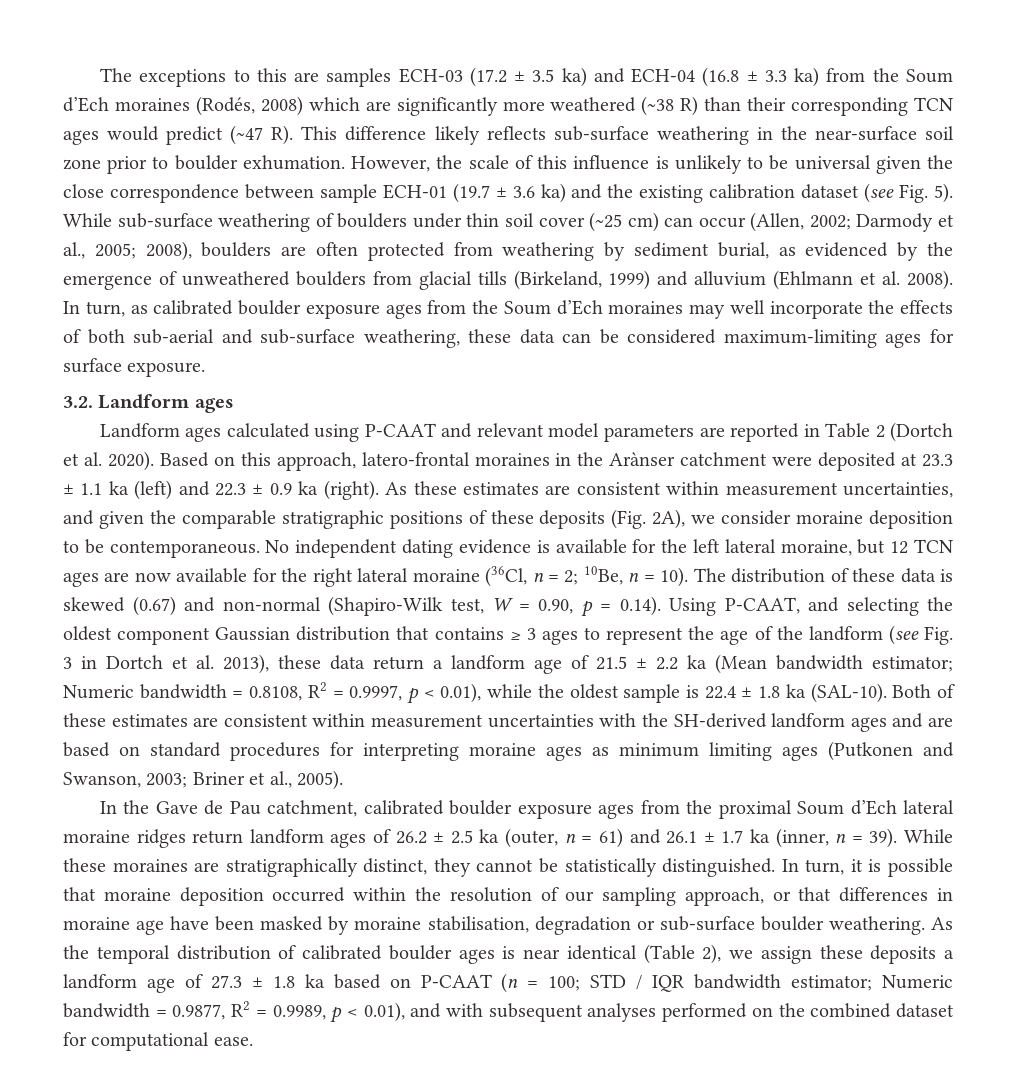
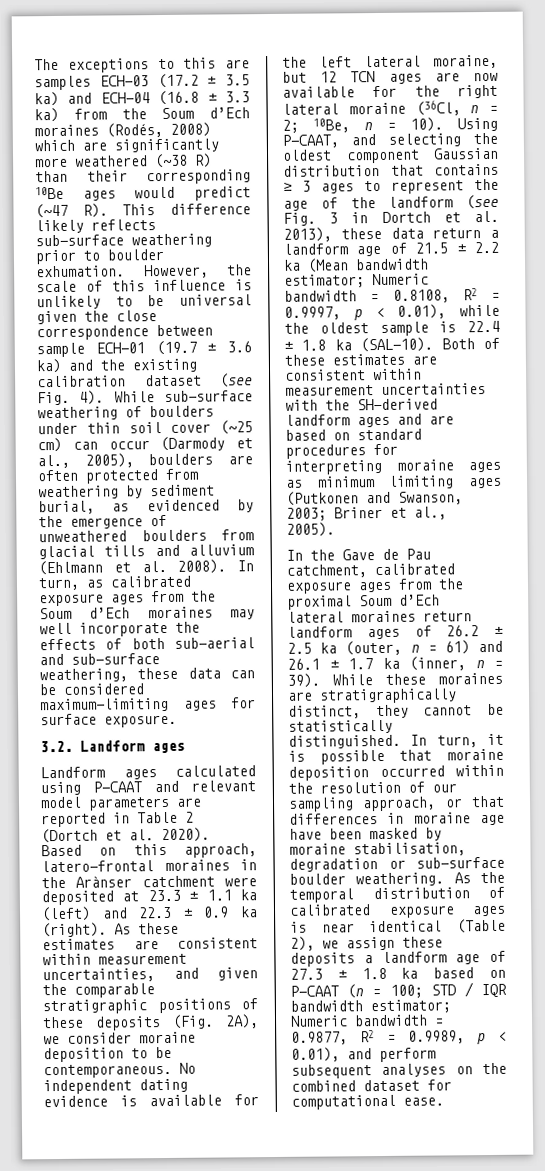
- The exceptions to this are samples ECH-03 (17.2 ± 3.5 ka) and ECH-04 (16.8 ± 3.3 ka) from the Soum d’Ech moraines (Rodés, 2008) which are significantly more weathered (~38 R) than their corresponding TCN ages would predict (~47 R). This difference likely reflects sub-surface weathering in the near-surface soil zone prior to boulder exhumation.
+ The exceptions to this are samples ECH-03 (17.2 ± 3.5 ka) and ECH-04 (16.8 ± 3.3 ka) from the Soum d’Ech moraines (Rodés, 2008) which are significantly more weathered (~38 R) than their corresponding 10Be ages would predict (~47 R). This difference likely reflects sub-surface weathering prior to boulder exhumation.
- However, the scale of this influence is unlikely to be universal given the close correspondence between sample ECH-01 (19.7 ± 3.6 ka) and the existing calibration dataset (see Fig. 5).
+ However, the scale of this influence is unlikely to be universal given the close correspondence between sample ECH-01 (19.7 ± 3.6 ka) and the existing calibration dataset (see Fig. 4).
- While sub-surface weathering of boulders under thin soil cover (~25 cm) can occur (Allen, 2002; Darmody et al., 2005; 2008), boulders are often protected from weathering by sediment burial, as evidenced by the emergence of unweathered boulders from glacial tills (Birkeland, 1999) and alluvium (Ehlmann et al. 2008).
+ While sub-surface weathering of boulders under thin soil cover (~25 cm) can occur (Darmody et al., 2005), boulders are often protected from weathering by sediment burial, as evidenced by the emergence of unweathered boulders from glacial tills and alluvium (Ehlmann et al. 2008).
- In turn, as calibrated boulder exposure ages from the Soum d’Ech moraines may well incorporate the effects of both sub-aerial and sub-surface weathering, these data can be considered maximum-limiting ages for surface exposure.
+ In turn, as calibrated exposure ages from the Soum d’Ech moraines may well incorporate the effects of both sub-aerial and sub-surface weathering, these data can be considered maximum-limiting ages for surface exposure.
- The distribution of these data is skewed (0.67) and non-normal (Shapiro-Wilk test, W = 0.90, p = 0.14). Using P-CAAT, and selecting the oldest component Gaussian distribution that contains ≥ 3 ages to represent the age of the landform (see Fig. 3 in Dortch et al. 2013), these data return a landform age of 21.5 ± 2.2 ka (Mean bandwidth estimator;
+ Using P-CAAT, and selecting the oldest component Gaussian distribution that contains ≥ 3 ages to represent the age of the landform (see Fig. 3 in Dortch et al. 2013), these data return a landform age of 21.5 ± 2.2 ka (Mean bandwidth estimator;
- In the Gave de Pau catchment, calibrated boulder exposure ages from the proximal Soum d’Ech lateral moraine ridges return landform ages of 26.2 ± 2.5 ka (outer, n = 61) and 26.1 ± 1.7 ka (inner, n = 39).
+ In the Gave de Pau catchment, calibrated exposure ages from the proximal Soum d’Ech lateral moraines return landform ages of 26.2 ± 2.5 ka (outer, n = 61) and 26.1 ± 1.7 ka (inner, n = 39).
- As the temporal distribution of calibrated boulder ages is near identical (Table 2), we assign these deposits a landform age of 27.3 ± 1.8 ka based on P-CAAT (n = 100; STD / IQR bandwidth estimator; Numeric bandwidth = 0.9877, R2 = 0.9989, p < 0.01), and with subsequent analyses performed on the combined dataset for computational ease.
+ As the temporal distribution of calibrated exposure ages is near identical (Table 2), we assign these deposits a landform age of 27.3 ± 1.8 ka based on P-CAAT (n = 100; STD / IQR bandwidth estimator; Numeric bandwidth = 0.9877, R2 = 0.9989, p < 0.01), and perform subsequent analyses on the combined dataset for computational ease.

